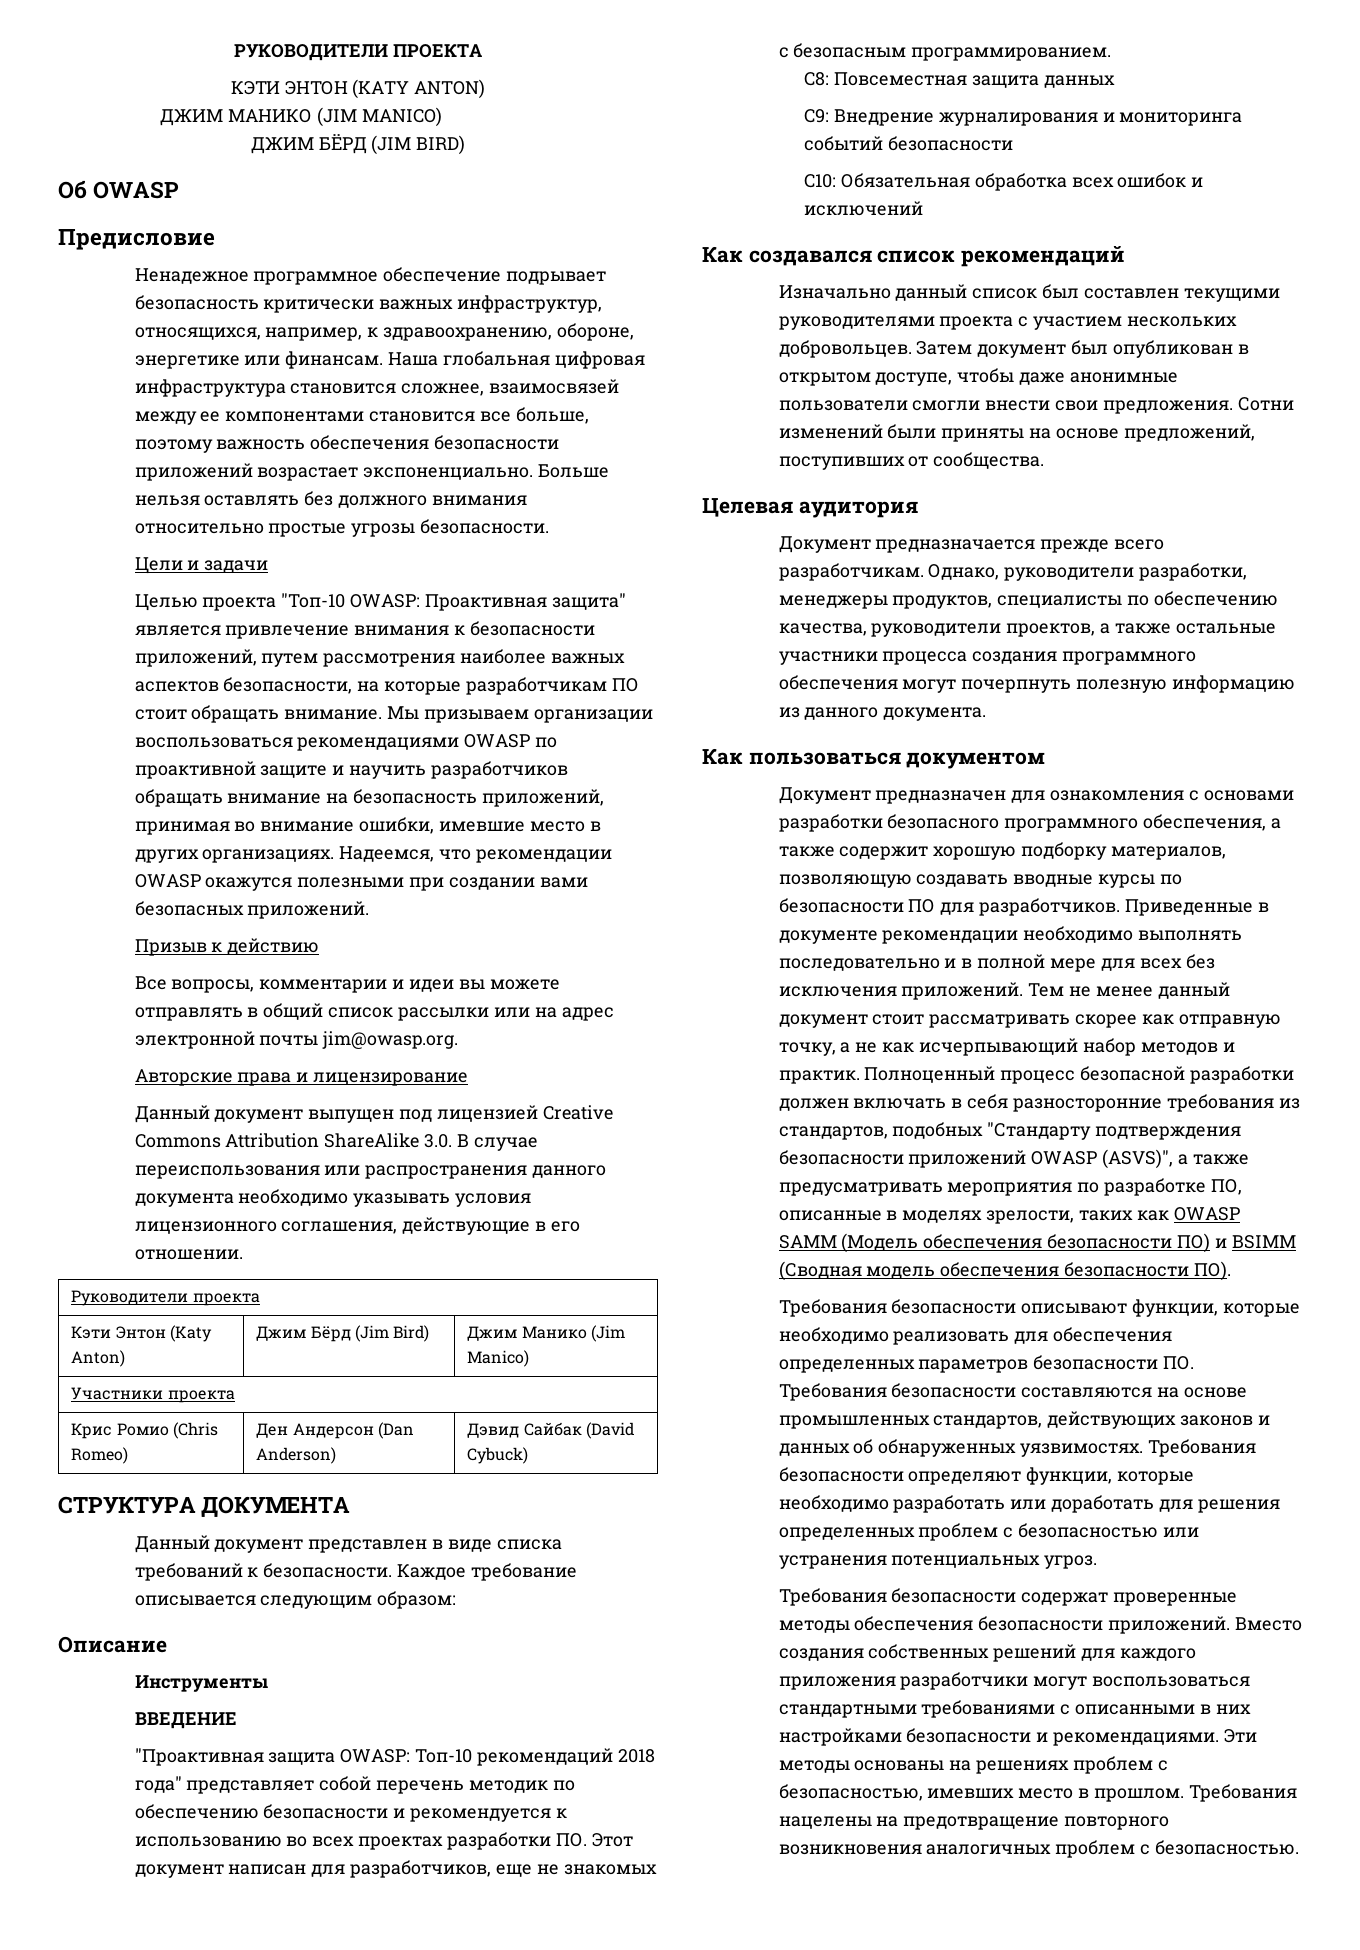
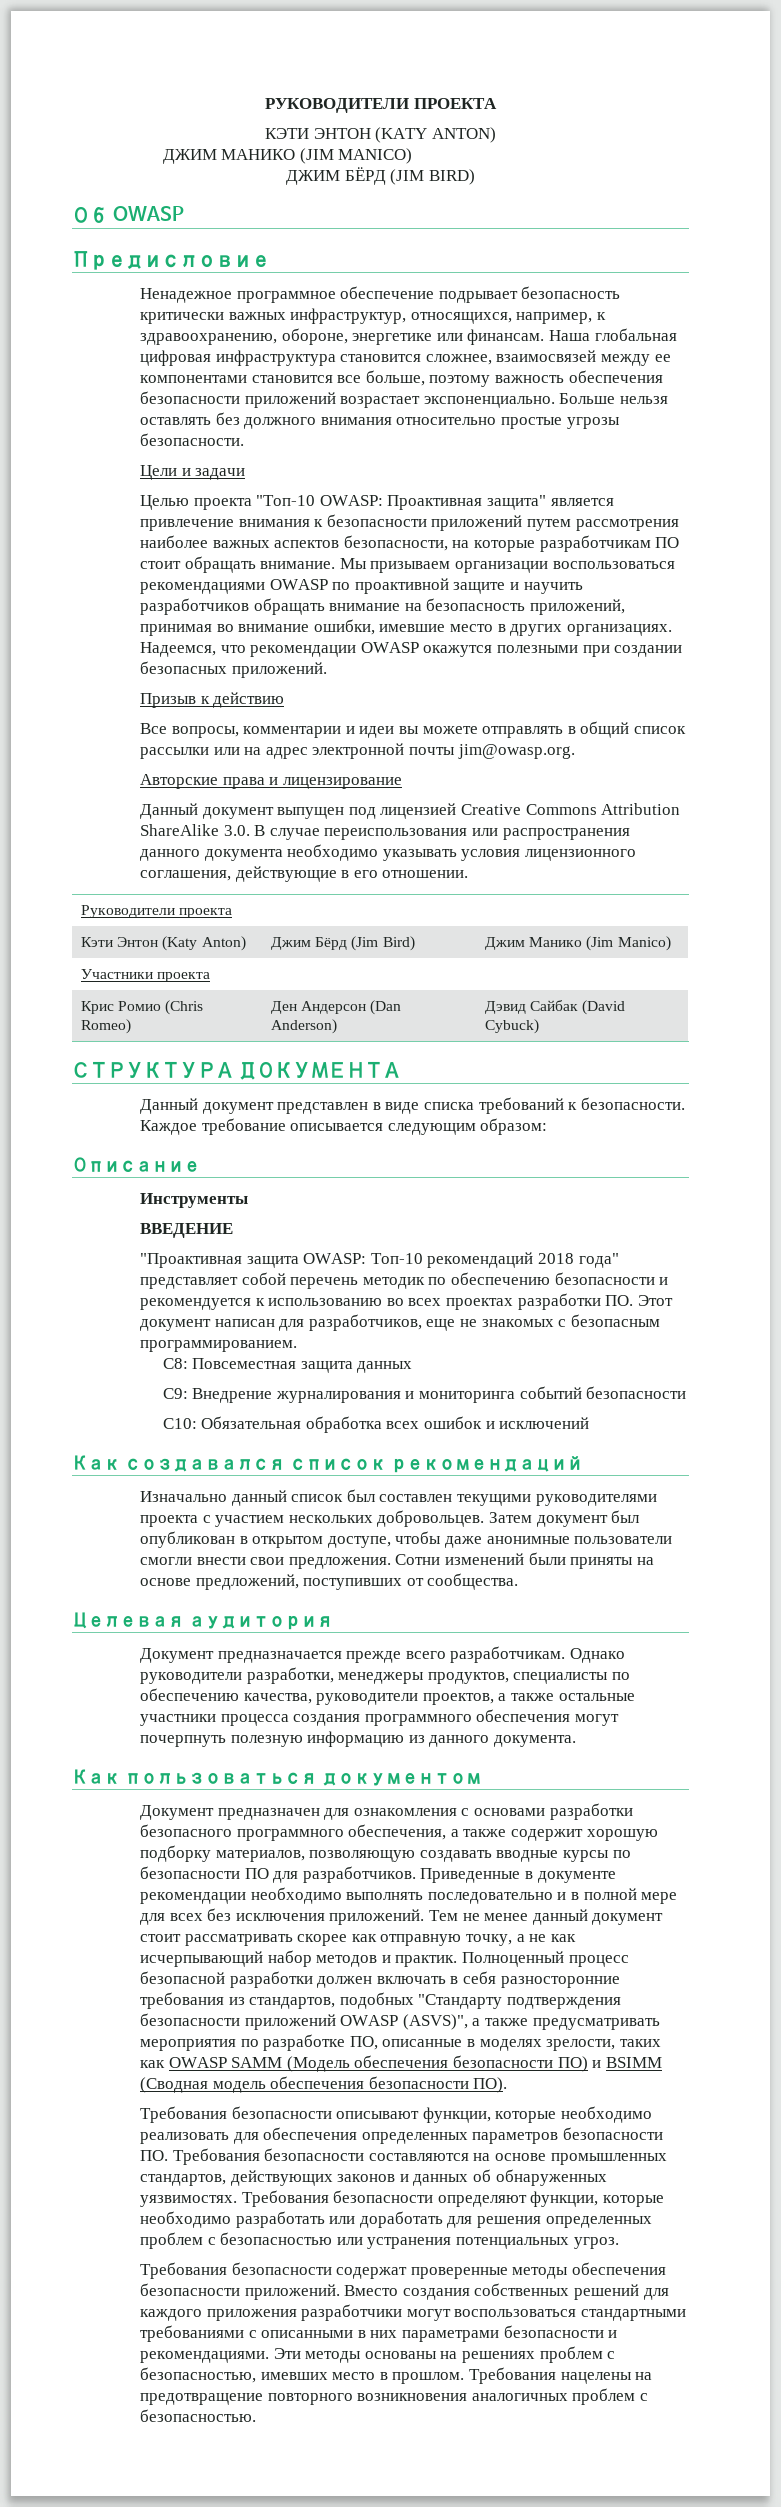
- Целью проекта "Топ-10 OWASP: Проактивная защита" является привлечение внимания к безопасности приложений, путем рассмотрения наиболее важных аспектов безопасности, на которые разработчикам ПО стоит обращать внимание.
+ Целью проекта "Топ-10 OWASP: Проактивная защита" является привлечение внимания к безопасности приложений путем рассмотрения наиболее важных аспектов безопасности, на которые разработчикам ПО стоит обращать внимание.
- Надеемся, что рекомендации OWASP окажутся полезными при создании вами безопасных приложений.
+ Надеемся, что рекомендации OWASP окажутся полезными при создании безопасных приложений.
- Однако, руководители разработки, менеджеры продуктов, специалисты по обеспечению качества, руководители проектов, а также остальные участники процесса создания программного обеспечения могут почерпнуть полезную информацию из данного документа.
+ Однако руководители разработки, менеджеры продуктов, специалисты по обеспечению качества, руководители проектов, а также остальные участники процесса создания программного обеспечения могут почерпнуть полезную информацию из данного документа.
- Вместо создания собственных решений для каждого приложения разработчики могут воспользоваться стандартными требованиями с описанными в них настройками безопасности и рекомендациями.
+ Вместо создания собственных решений для каждого приложения разработчики могут воспользоваться стандартными требованиями с описанными в них параметрами безопасности и рекомендациями.

